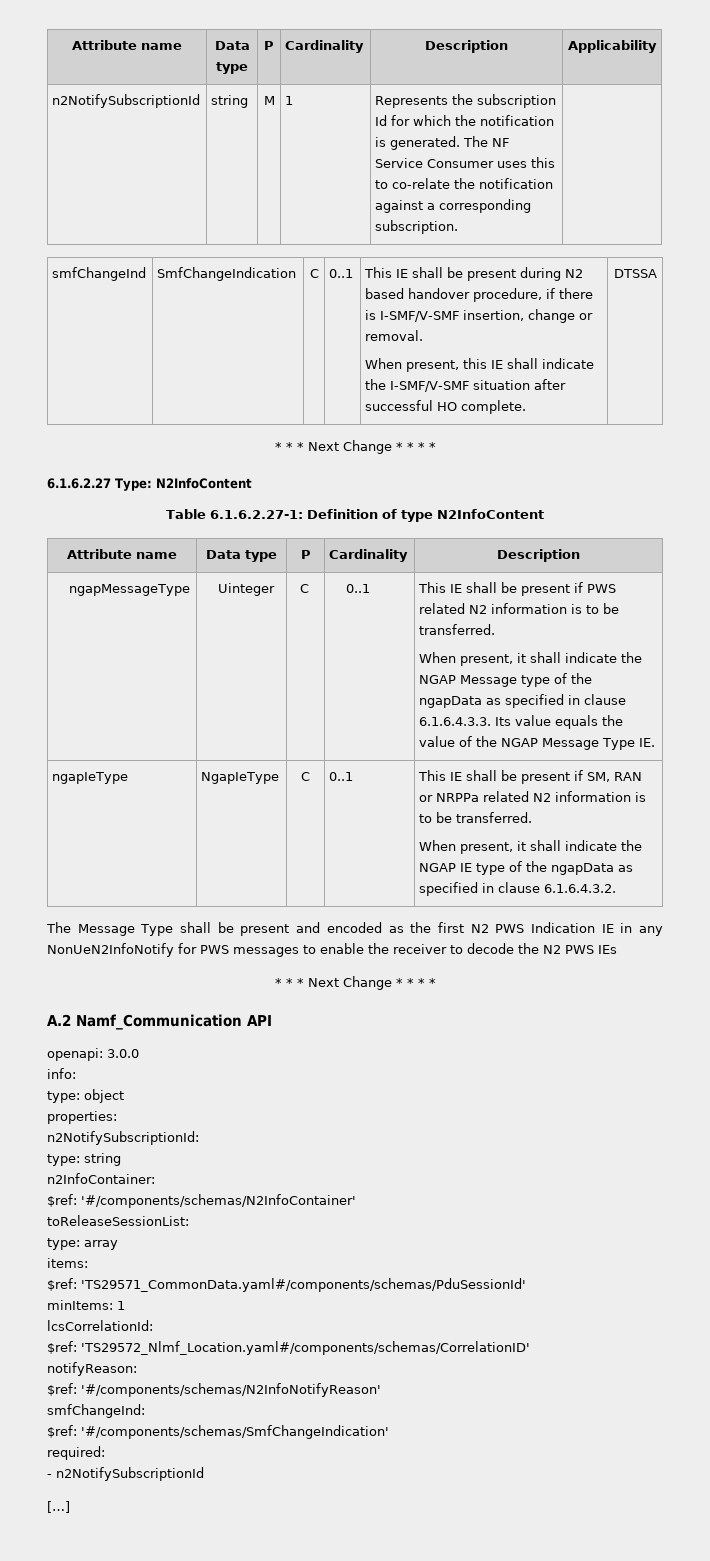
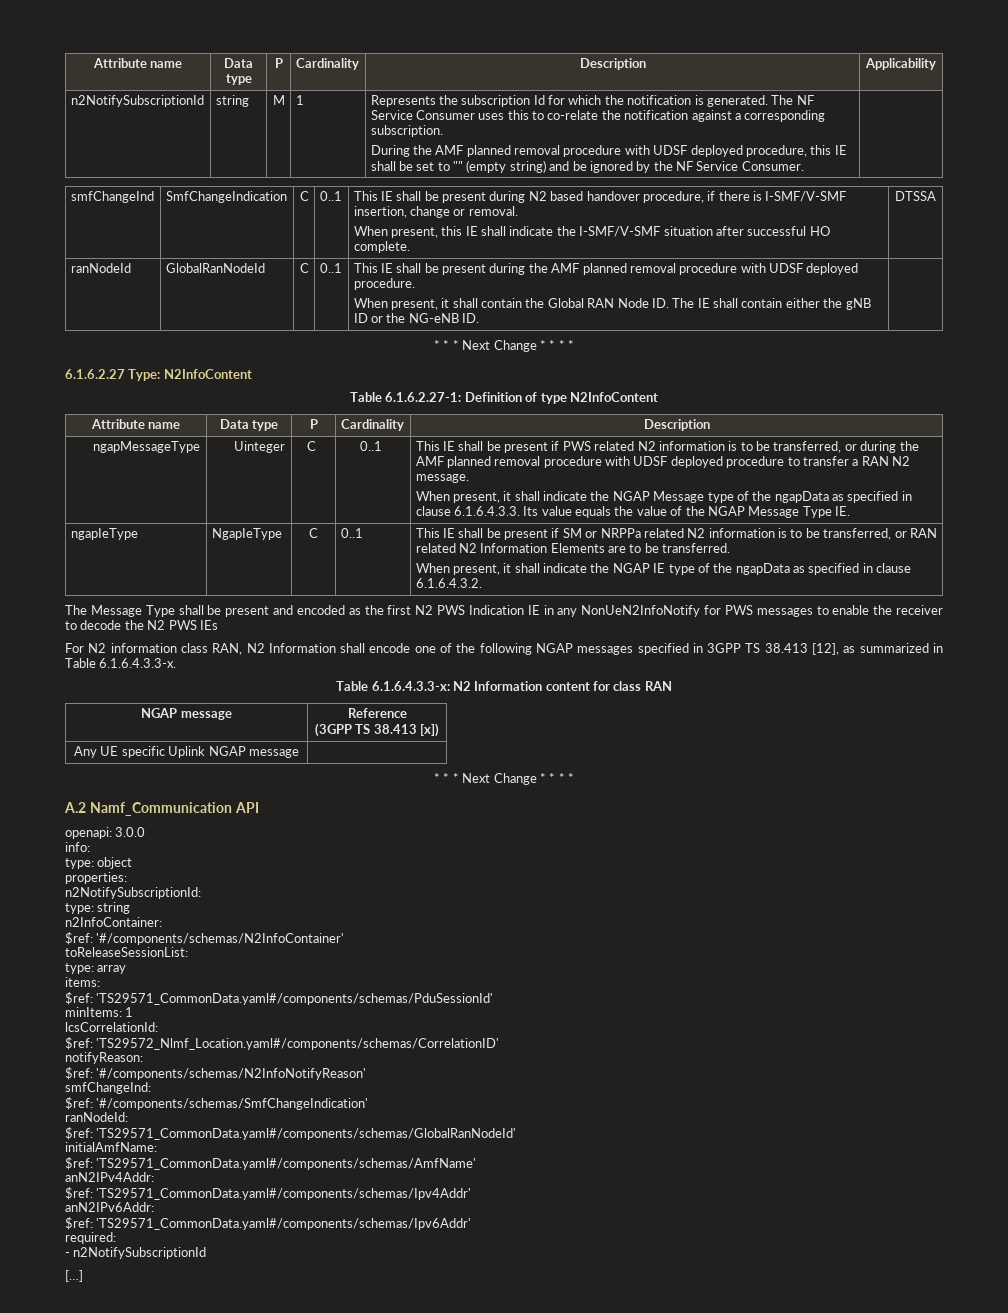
+ During the AMF planned removal procedure with UDSF deployed procedure, this IE shall be set to "" (empty string) and be ignored by the NF Service Consumer.
+ ranNodeId | GlobalRanNodeId | C | 0..1 | This IE shall be present during the AMF planned removal procedure with UDSF deployed procedure.
+ When present, it shall contain the Global RAN Node ID. The IE shall contain either the gNB ID or the NG-eNB ID.
- This IE shall be present if PWS related N2 information is to be transferred.
+ This IE shall be present if PWS related N2 information is to be transferred, or during the AMF planned removal procedure with UDSF deployed procedure to transfer a RAN N2 message.
- This IE shall be present if SM, RAN or NRPPa related N2 information is to be transferred.
+ This IE shall be present if SM or NRPPa related N2 information is to be transferred, or RAN related N2 Information Elements are to be transferred.
+ For N2 information class RAN, N2 Information shall encode one of the following NGAP messages specified in 3GPP TS 38.413 [12], as summarized in Table 6.1.6.4.3.3-x.
+ Table 6.1.6.4.3.3-x: N2 Information content for class RAN
+ NGAP message | Reference
+ (3GPP TS 38.413 [x])
+ Any UE specific Uplink NGAP message |
+ ranNodeId:
+ $ref: 'TS29571_CommonData.yaml#/components/schemas/GlobalRanNodeId'
+ initialAmfName:
+ $ref: 'TS29571_CommonData.yaml#/components/schemas/AmfName'
+ anN2IPv4Addr:
+ $ref: 'TS29571_CommonData.yaml#/components/schemas/Ipv4Addr'
+ anN2IPv6Addr:
+ $ref: 'TS29571_CommonData.yaml#/components/schemas/Ipv6Addr'

